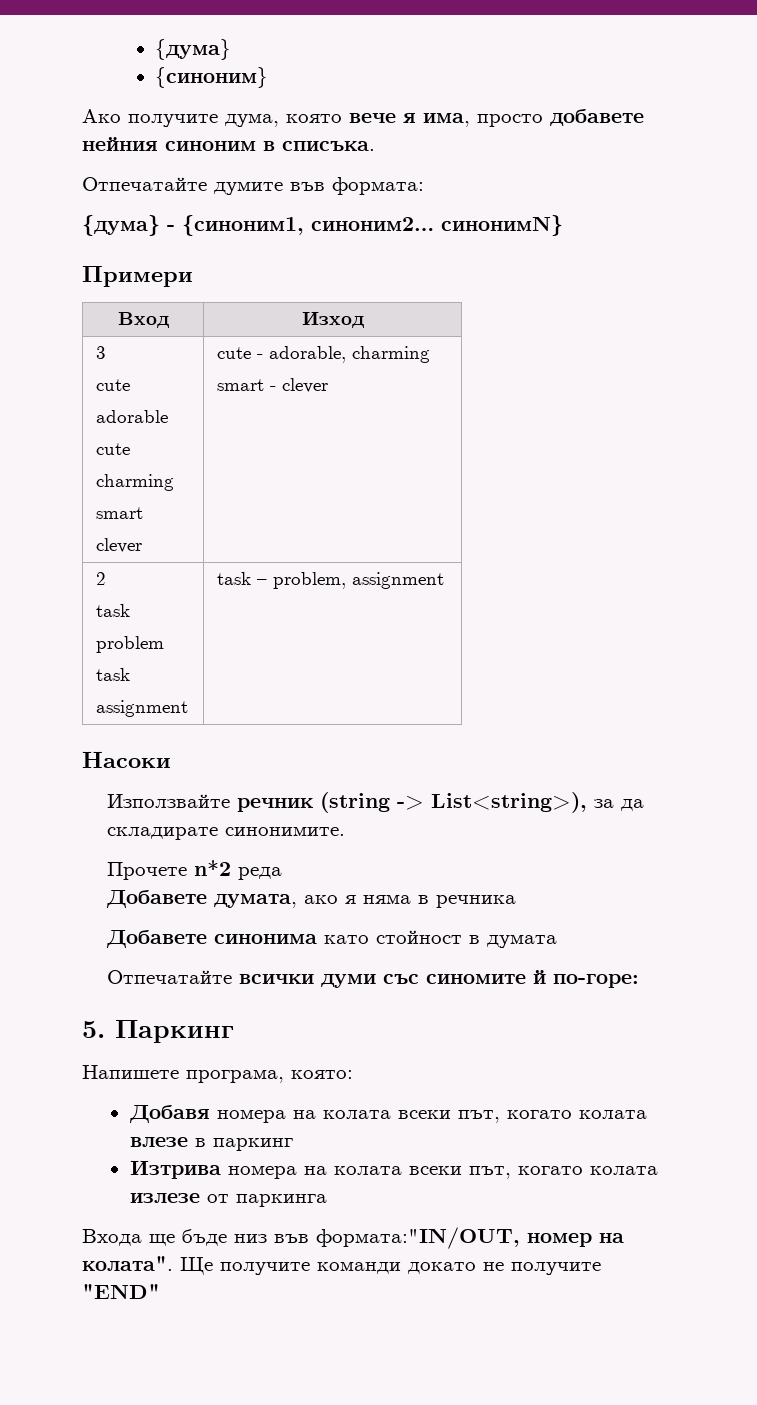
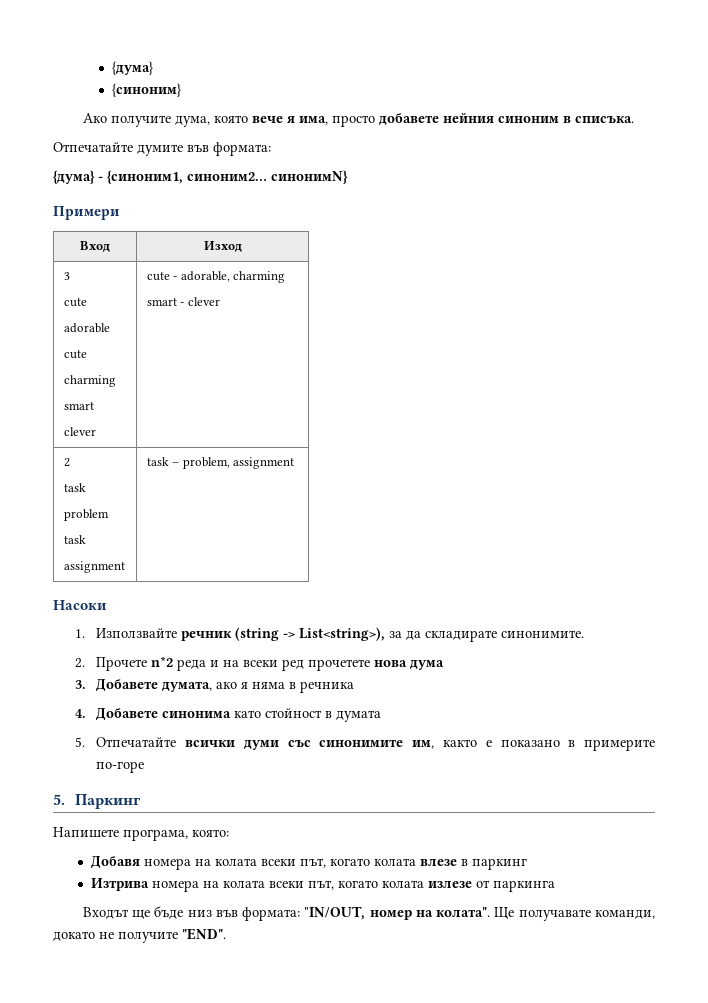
- Използвайте речник (string -> List<string>), за да складирате синонимите.
+ 1. Използвайте речник (string -> List<string>), за да складирате синонимите.
- Прочете n*2 реда
- Добавете думата, ако я няма в речника
+ 2. Прочете n*2 реда и на всеки ред прочетете нова дума
+ 3. Добавете думата, ако я няма в речника
- Добавете синонима като стойност в думата
+ 4. Добавете синонима като стойност в думата
- Отпечатайте всички думи със синомите й по-горе:
+ 5. Отпечатайте всички думи със синонимите им, както е показано в примерите по-горе
- Входа ще бъде низ във формата:"IN/OUT, номер на колата".
+ Входът ще бъде низ във формата: "IN/OUT, номер на колата".
- Ще получите команди докато не получите "END"
+ Ще получавате команди, докато не получите "END".

